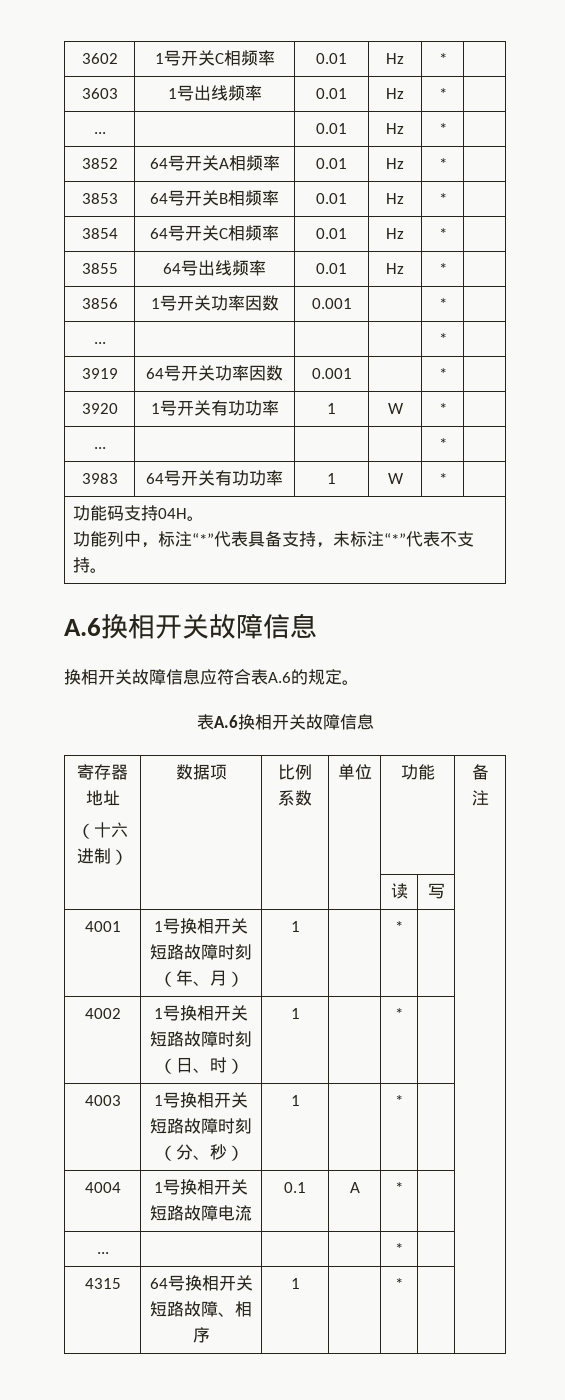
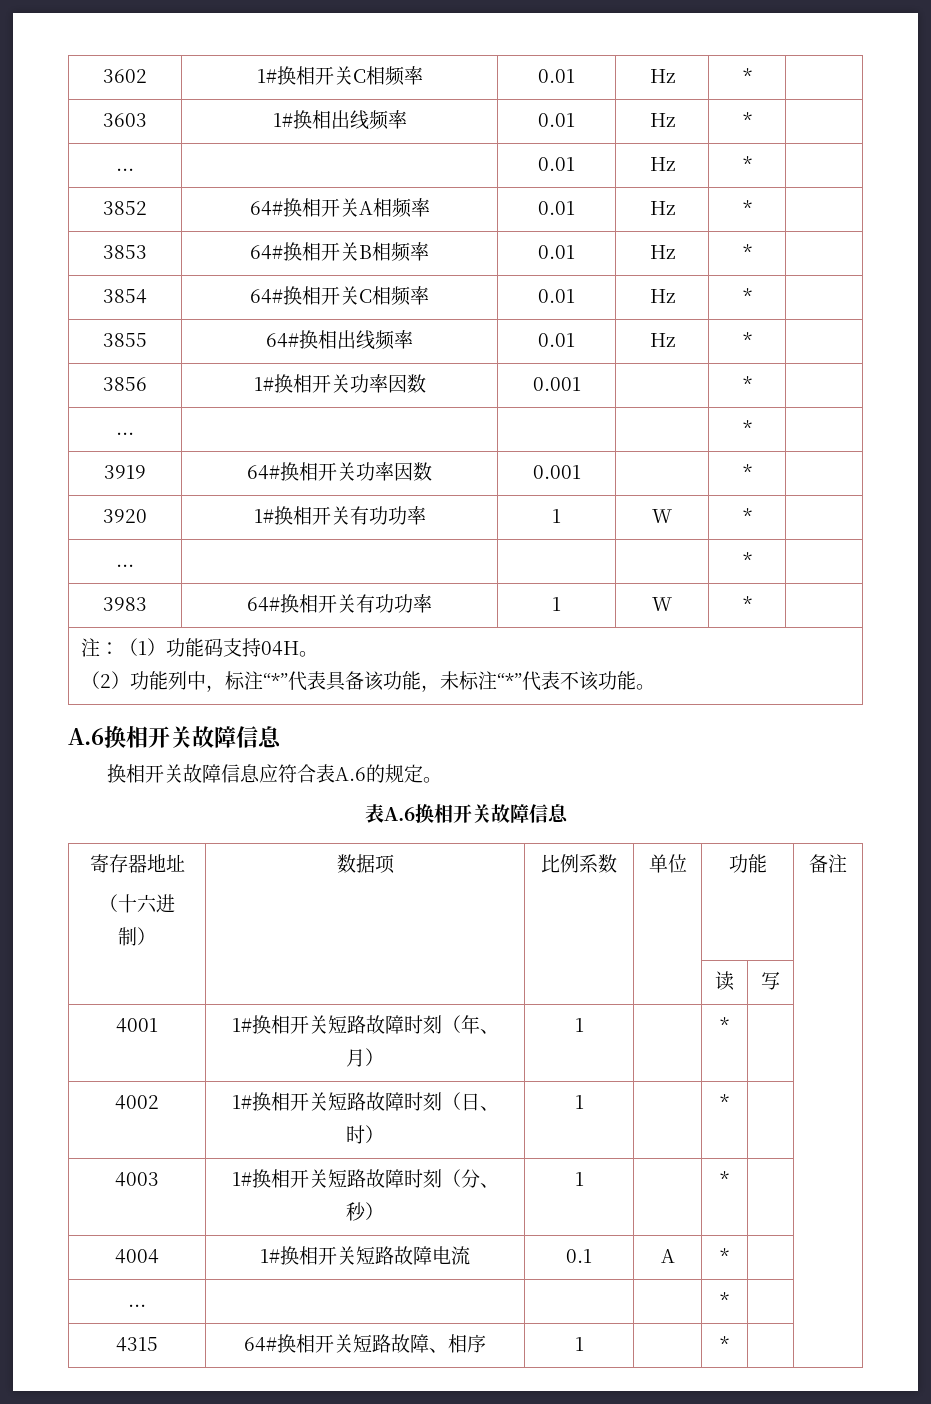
- 3602 | 1号开关C相频率 | 0.01 | Hz | * |
+ 3602 | 1#换相开关C相频率 | 0.01 | Hz | * |
- 3603 | 1号出线频率 | 0.01 | Hz | * |
+ 3603 | 1#换相出线频率 | 0.01 | Hz | * |
- 3852 | 64号开关A相频率 | 0.01 | Hz | * |
+ 3852 | 64#换相开关A相频率 | 0.01 | Hz | * |
- 3853 | 64号开关B相频率 | 0.01 | Hz | * |
+ 3853 | 64#换相开关B相频率 | 0.01 | Hz | * |
- 3854 | 64号开关C相频率 | 0.01 | Hz | * |
+ 3854 | 64#换相开关C相频率 | 0.01 | Hz | * |
- 3855 | 64号出线频率 | 0.01 | Hz | * |
+ 3855 | 64#换相出线频率 | 0.01 | Hz | * |
- 3856 | 1号开关功率因数 | 0.001 | | * |
+ 3856 | 1#换相开关功率因数 | 0.001 | | * |
- 3919 | 64号开关功率因数 | 0.001 | | * |
+ 3919 | 64#换相开关功率因数 | 0.001 | | * |
- 3920 | 1号开关有功功率 | 1 | W | * |
+ 3920 | 1#换相开关有功功率 | 1 | W | * |
- 3983 | 64号开关有功功率 | 1 | W | * |
- 功能码支持04H。
- 功能列中，标注“*”代表具备支持，未标注“*”代表不支持。
+ 3983 | 64#换相开关有功功率 | 1 | W | * |
+ 注：（1）功能码支持04H。
+ （2）功能列中，标注“*”代表具备该功能，未标注“*”代表不该功能。
- 4001 | 1号换相开关短路故障时刻（年、月） | 1 | | * | |
+ 4001 | 1#换相开关短路故障时刻（年、月） | 1 | | * | |
- 4002 | 1号换相开关短路故障时刻（日、时） | 1 | | * | |
+ 4002 | 1#换相开关短路故障时刻（日、时） | 1 | | * | |
- 4003 | 1号换相开关短路故障时刻（分、秒） | 1 | | * | |
+ 4003 | 1#换相开关短路故障时刻（分、秒） | 1 | | * | |
- 4004 | 1号换相开关短路故障电流 | 0.1 | A | * | |
+ 4004 | 1#换相开关短路故障电流 | 0.1 | A | * | |
- 4315 | 64号换相开关短路故障、相序 | 1 | | * | |
+ 4315 | 64#换相开关短路故障、相序 | 1 | | * | |

